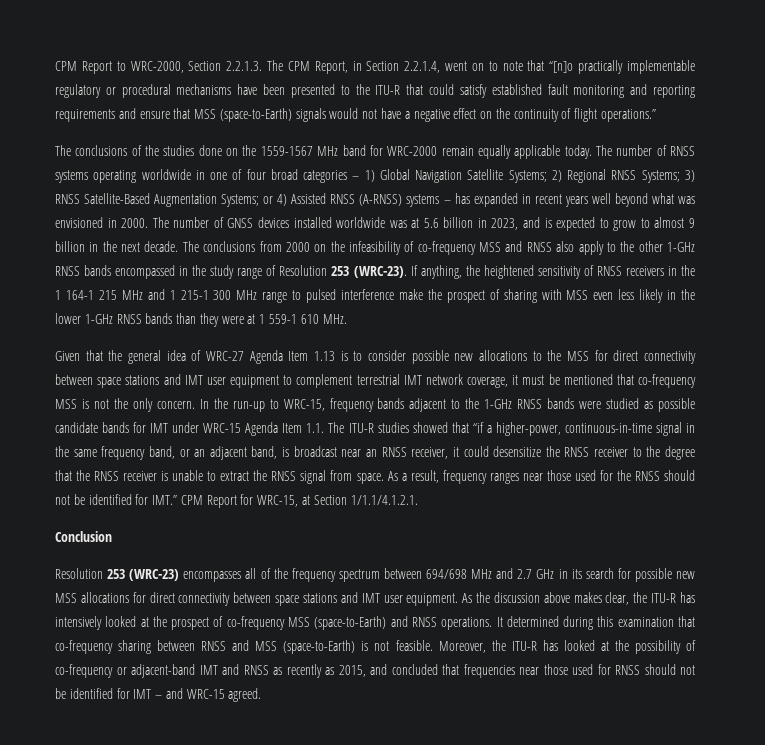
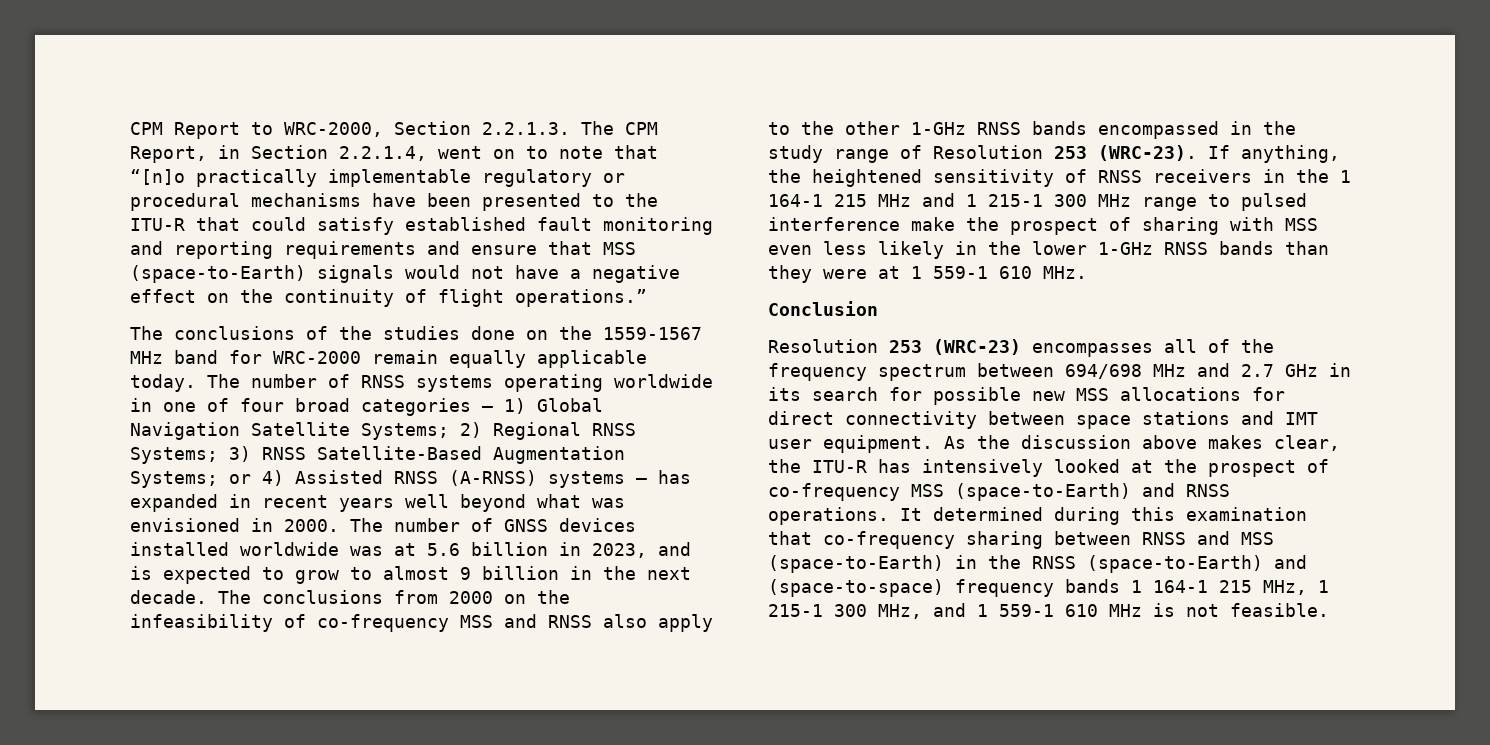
- Given that the general idea of WRC-27 Agenda Item 1.13 is to consider possible new allocations to the MSS for direct connectivity between space stations and IMT user equipment to complement terrestrial IMT network coverage, it must be mentioned that co-frequency MSS is not the only concern. In the run-up to WRC-15, frequency bands adjacent to the 1-GHz RNSS bands were studied as possible candidate bands for IMT under WRC-15 Agenda Item 1.1. The ITU-R studies showed that “if a higher-power, continuous-in-time signal in the same frequency band, or an adjacent band, is broadcast near an RNSS receiver, it could desensitize the RNSS receiver to the degree that the RNSS receiver is unable to extract the RNSS signal from space. As a result, frequency ranges near those used for the RNSS should not be identified for IMT.” CPM Report for WRC-15, at Section 1/1.1/4.1.2.1.
- It determined during this examination that co-frequency sharing between RNSS and MSS (space-to-Earth) is not feasible. Moreover, the ITU-R has looked at the possibility of co-frequency or adjacent-band IMT and RNSS as recently as 2015, and concluded that frequencies near those used for RNSS should not be identified for IMT – and WRC-15 agreed.
+ It determined during this examination that co-frequency sharing between RNSS and MSS (space-to-Earth) in the RNSS (space-to-Earth) and (space-to-space) frequency bands 1 164-1 215 MHz, 1 215-1 300 MHz, and 1 559-1 610 MHz is not feasible.

